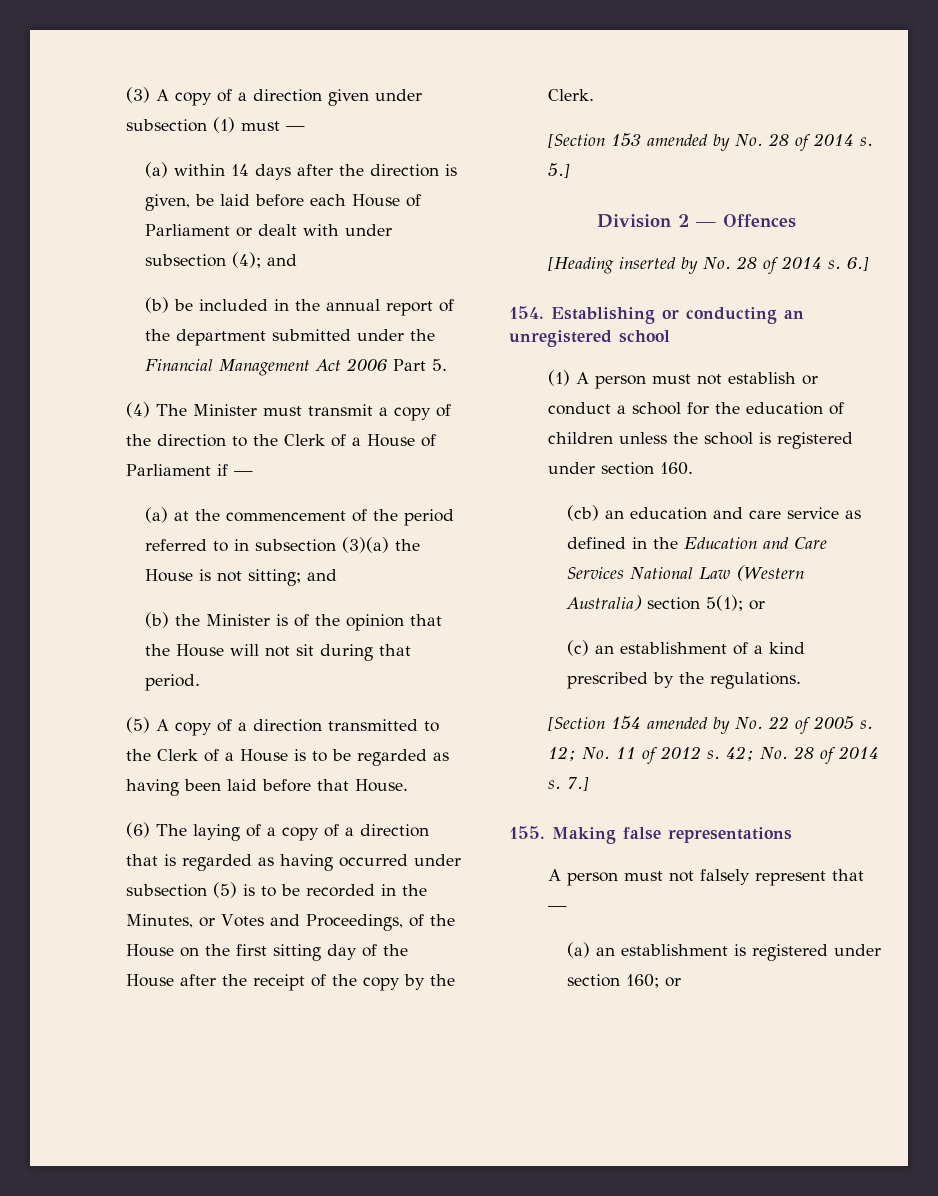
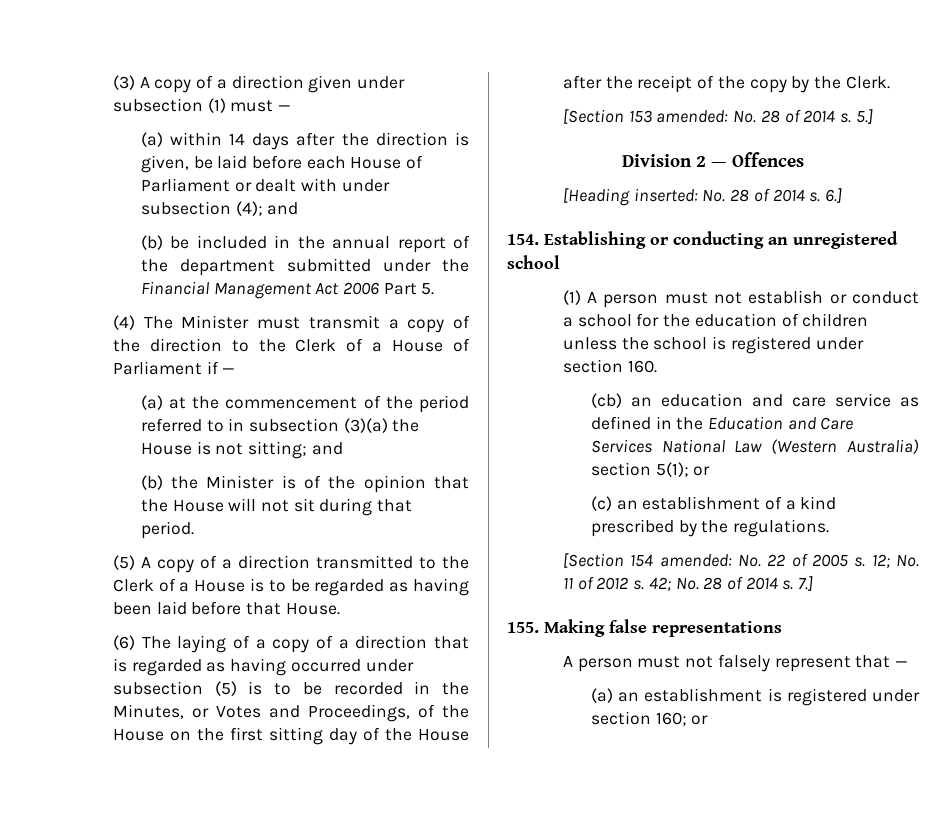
- [Section 153 amended by No. 28 of 2014 s.
+ [Section 153 amended: No. 28 of 2014 s.
- [Heading inserted by No. 28 of 2014 s.
+ [Heading inserted: No. 28 of 2014 s.
- [Section 154 amended by No. 22 of 2005 s.
+ [Section 154 amended: No. 22 of 2005 s.

